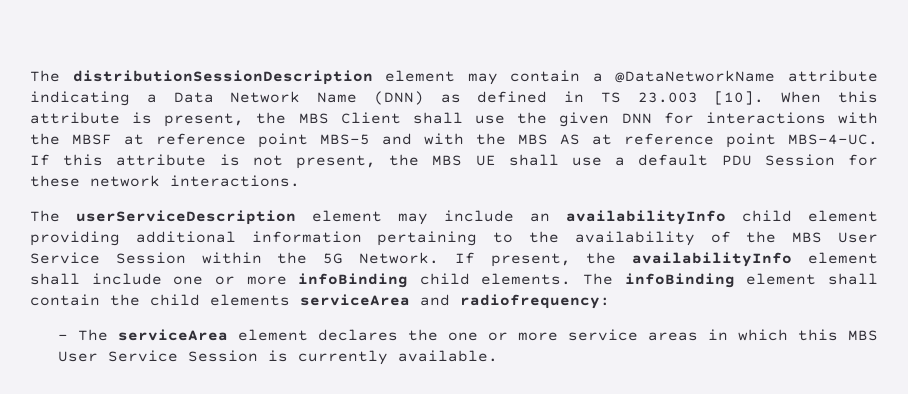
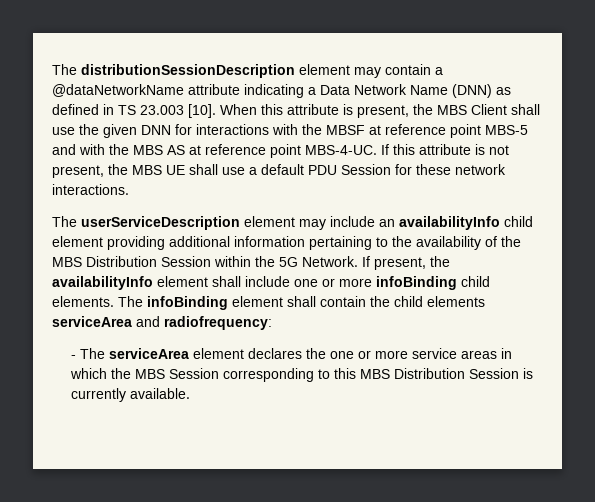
- The distributionSessionDescription element may contain a @DataNetworkName attribute indicating a Data Network Name (DNN) as defined in TS 23.003 [10].
+ The distributionSessionDescription element may contain a @dataNetworkName attribute indicating a Data Network Name (DNN) as defined in TS 23.003 [10].
- The userServiceDescription element may include an availabilityInfo child element providing additional information pertaining to the availability of the MBS User Service Session within the 5G Network.
+ The userServiceDescription element may include an availabilityInfo child element providing additional information pertaining to the availability of the MBS Distribution Session within the 5G Network.
- - The serviceArea element declares the one or more service areas in which this MBS User Service Session is currently available.
+ - The serviceArea element declares the one or more service areas in which the MBS Session corresponding to this MBS Distribution Session is currently available.

